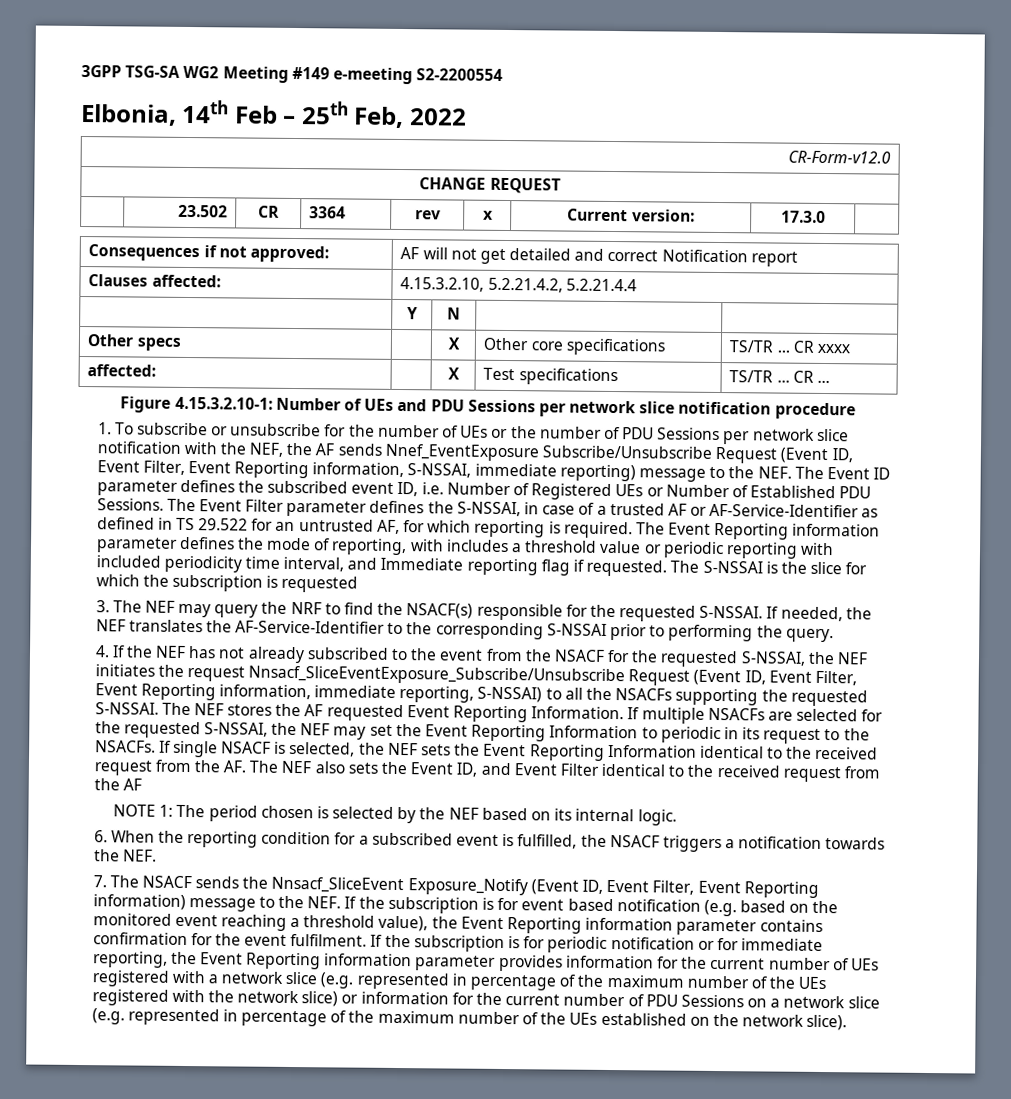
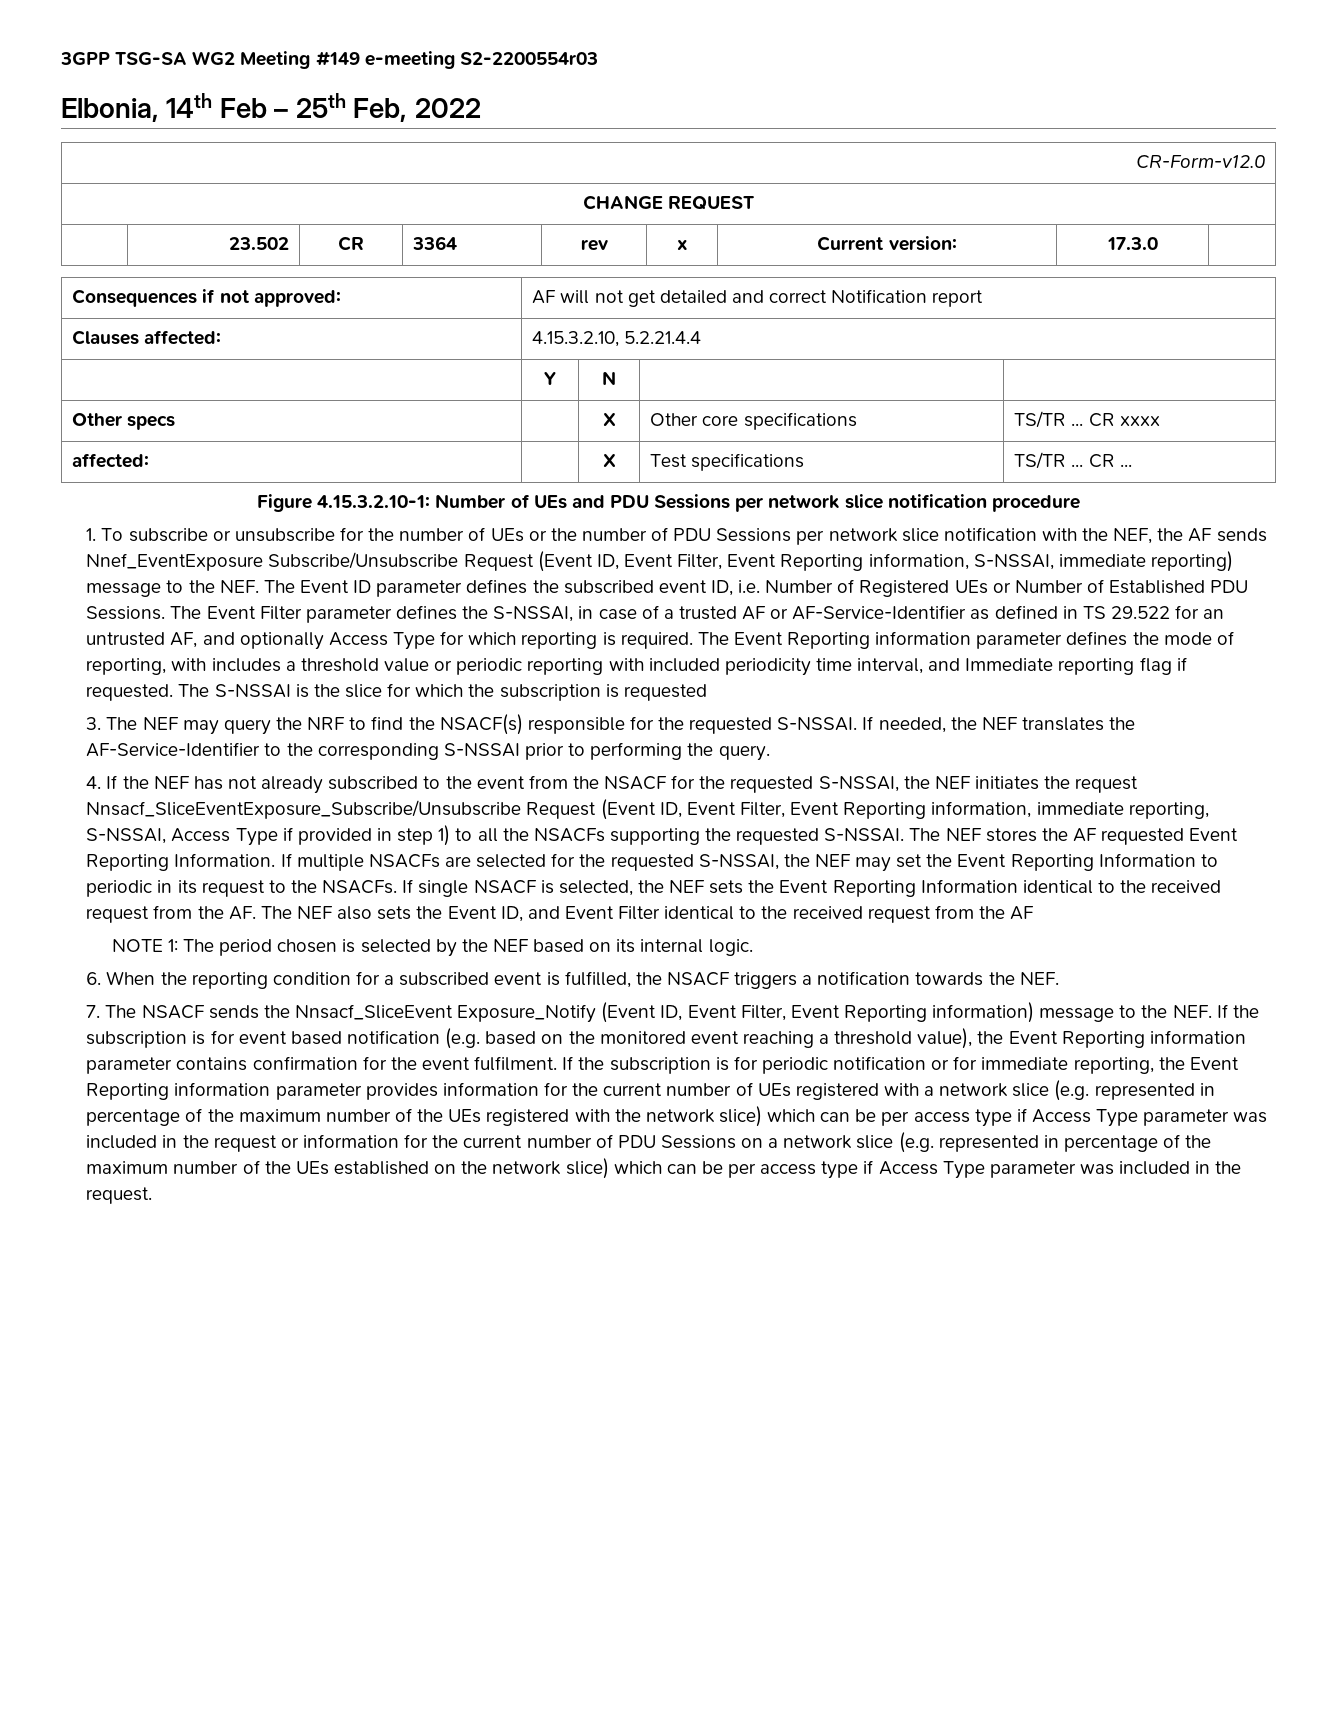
- 3GPP TSG-SA WG2 Meeting #149 e-meeting S2-2200554
+ 3GPP TSG-SA WG2 Meeting #149 e-meeting S2-2200554r03
- Clauses affected: | 4.15.3.2.10, 5.2.21.4.2, 5.2.21.4.4
+ Clauses affected: | 4.15.3.2.10, 5.2.21.4.4
- The Event Filter parameter defines the S-NSSAI, in case of a trusted AF or AF-Service-Identifier as defined in TS 29.522 for an untrusted AF, for which reporting is required.
+ The Event Filter parameter defines the S-NSSAI, in case of a trusted AF or AF-Service-Identifier as defined in TS 29.522 for an untrusted AF, and optionally Access Type for which reporting is required.
- 4. If the NEF has not already subscribed to the event from the NSACF for the requested S-NSSAI, the NEF initiates the request Nnsacf_SliceEventExposure_Subscribe/Unsubscribe Request (Event ID, Event Filter, Event Reporting information, immediate reporting, S-NSSAI) to all the NSACFs supporting the requested S-NSSAI.
+ 4. If the NEF has not already subscribed to the event from the NSACF for the requested S-NSSAI, the NEF initiates the request Nnsacf_SliceEventExposure_Subscribe/Unsubscribe Request (Event ID, Event Filter, Event Reporting information, immediate reporting, S-NSSAI, Access Type if provided in step 1) to all the NSACFs supporting the requested S-NSSAI.
- If the subscription is for periodic notification or for immediate reporting, the Event Reporting information parameter provides information for the current number of UEs registered with a network slice (e.g. represented in percentage of the maximum number of the UEs registered with the network slice) or information for the current number of PDU Sessions on a network slice (e.g. represented in percentage of the maximum number of the UEs established on the network slice).
+ If the subscription is for periodic notification or for immediate reporting, the Event Reporting information parameter provides information for the current number of UEs registered with a network slice (e.g. represented in percentage of the maximum number of the UEs registered with the network slice) which can be per access type if Access Type parameter was included in the request or information for the current number of PDU Sessions on a network slice (e.g. represented in percentage of the maximum number of the UEs established on the network slice) which can be per access type if Access Type parameter was included in the request.

